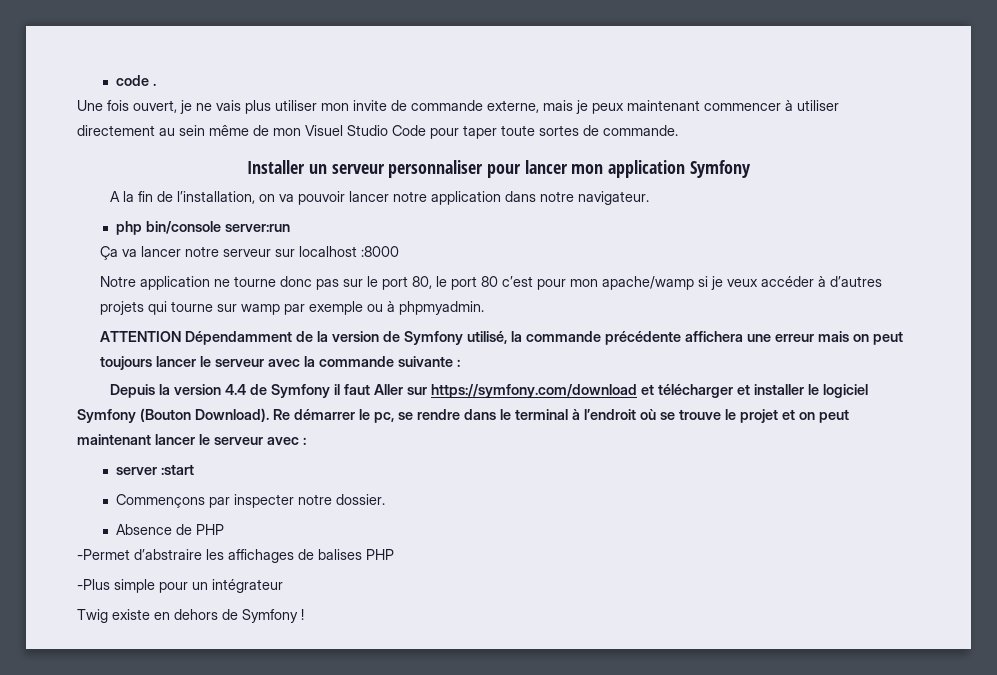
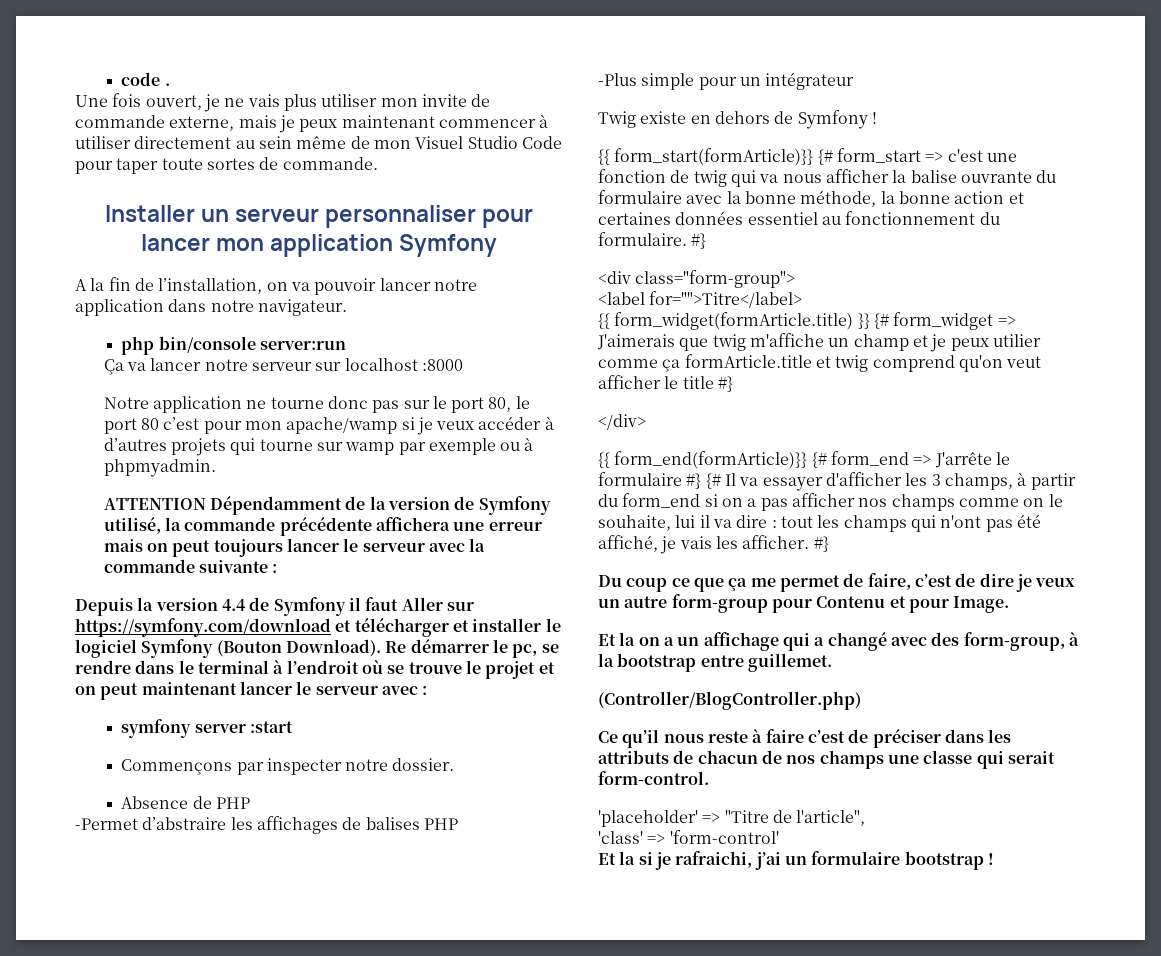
- server :start
+ symfony server :start
+ {{ form_start(formArticle)}} {# form_start => c'est une fonction de twig qui va nous afficher la balise ouvrante du formulaire avec la bonne méthode, la bonne action et certaines données essentiel au fonctionnement du formulaire. #}
+ <div class="form-group">
+ <label for="">Titre</label>
+ {{ form_widget(formArticle.title) }} {# form_widget => J'aimerais que twig m'affiche un champ et je peux utilier comme ça formArticle.title et twig comprend qu'on veut afficher le title #}
+ </div>
+ {{ form_end(formArticle)}} {# form_end => J'arrête le formulaire #} {# Il va essayer d'afficher les 3 champs, à partir du form_end si on a pas afficher nos champs comme on le souhaite, lui il va dire : tout les champs qui n'ont pas été affiché, je vais les afficher. #}
+ Du coup ce que ça me permet de faire, c’est de dire je veux un autre form-group pour Contenu et pour Image.
+ Et la on a un affichage qui a changé avec des form-group, à la bootstrap entre guillemet.
+ (Controller/BlogController.php)
+ Ce qu’il nous reste à faire c’est de préciser dans les attributs de chacun de nos champs une classe qui serait form-control.
+ 'placeholder' => "Titre de l'article",
+ 'class' => 'form-control'
+ Et la si je rafraichi, j’ai un formulaire bootstrap !

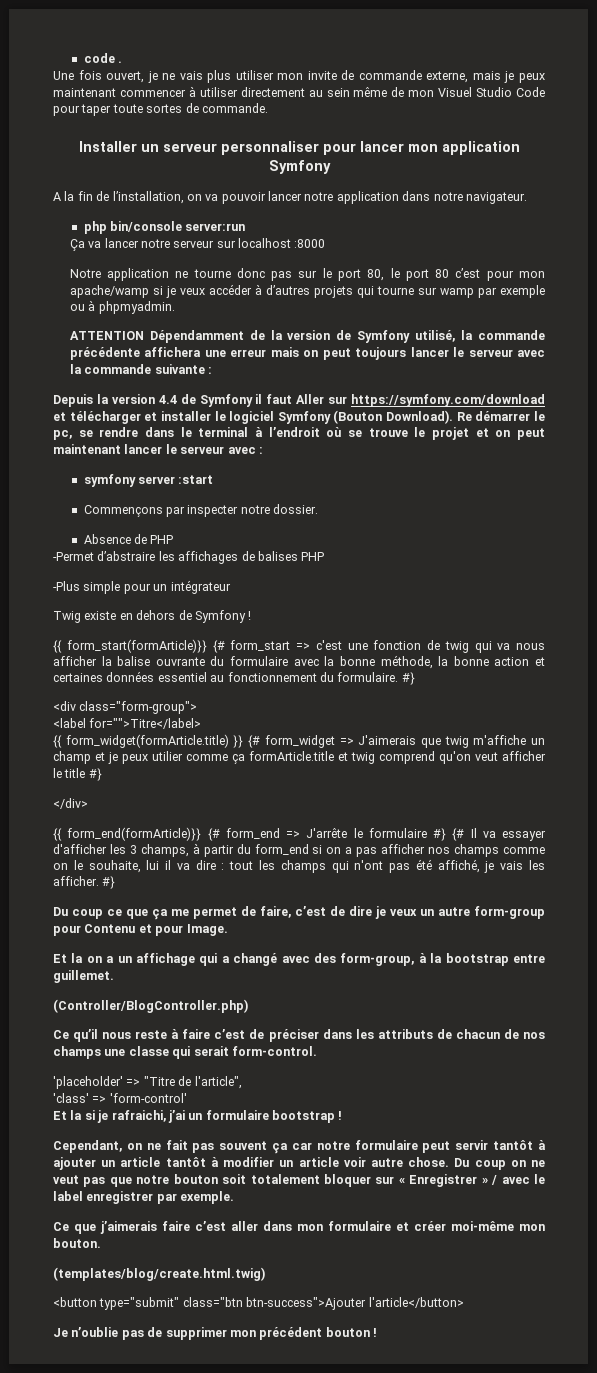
+ Cependant, on ne fait pas souvent ça car notre formulaire peut servir tantôt à ajouter un article tantôt à modifier un article voir autre chose. Du coup on ne veut pas que notre bouton soit totalement bloquer sur « Enregistrer » / avec le label enregistrer par exemple.
+ Ce que j’aimerais faire c’est aller dans mon formulaire et créer moi-même mon bouton.
+ (templates/blog/create.html.twig)
+ <button type="submit" class="btn btn-success">Ajouter l'article</button>
+ Je n’oublie pas de supprimer mon précédent bouton !

